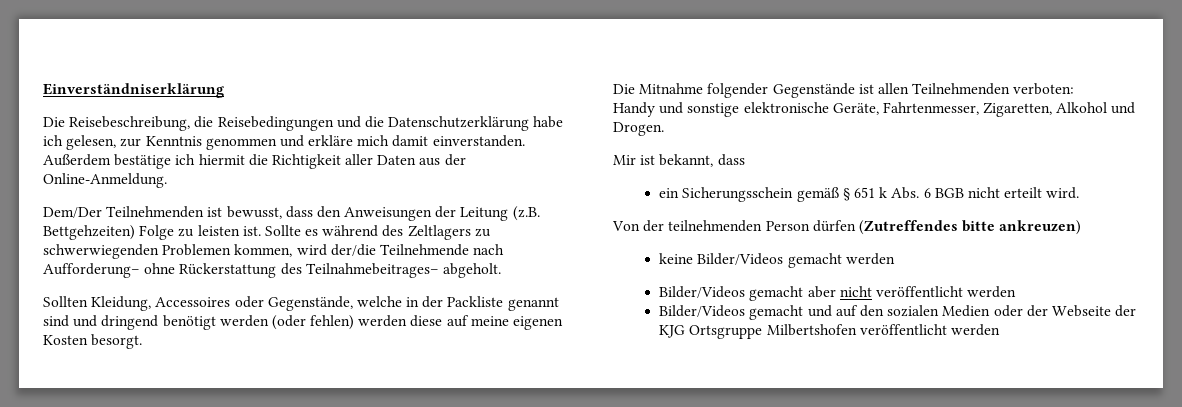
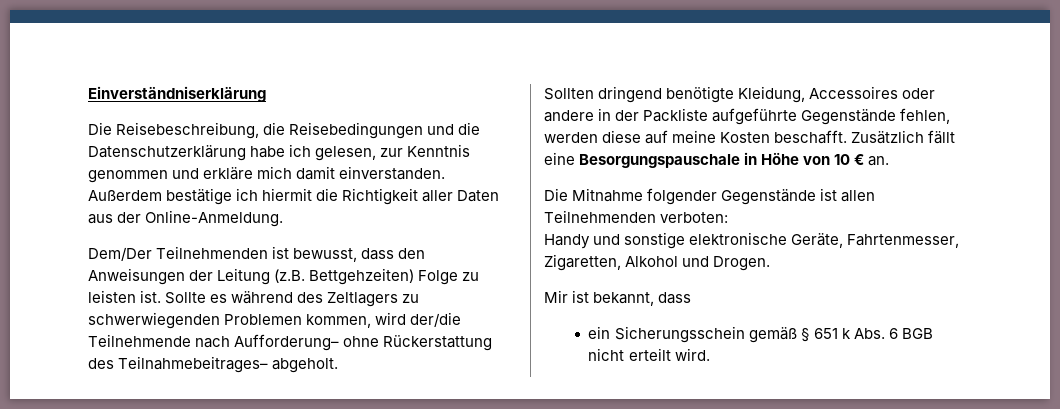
- Sollten Kleidung, Accessoires oder Gegenstände, welche in der Packliste genannt sind und dringend benötigt werden (oder fehlen) werden diese auf meine eigenen Kosten besorgt.
+ Sollten dringend benötigte Kleidung, Accessoires oder andere in der Packliste aufgeführte Gegenstände fehlen, werden diese auf meine Kosten beschafft. Zusätzlich fällt eine Besorgungspauschale in Höhe von 10 € an.
- Von der teilnehmenden Person dürfen (Zutreffendes bitte ankreuzen)
- keine Bilder/Videos gemacht werden
- Bilder/Videos gemacht aber nicht veröffentlicht werden
- Bilder/Videos gemacht und auf den sozialen Medien oder der Webseite der KJG Ortsgruppe Milbertshofen veröffentlicht werden

